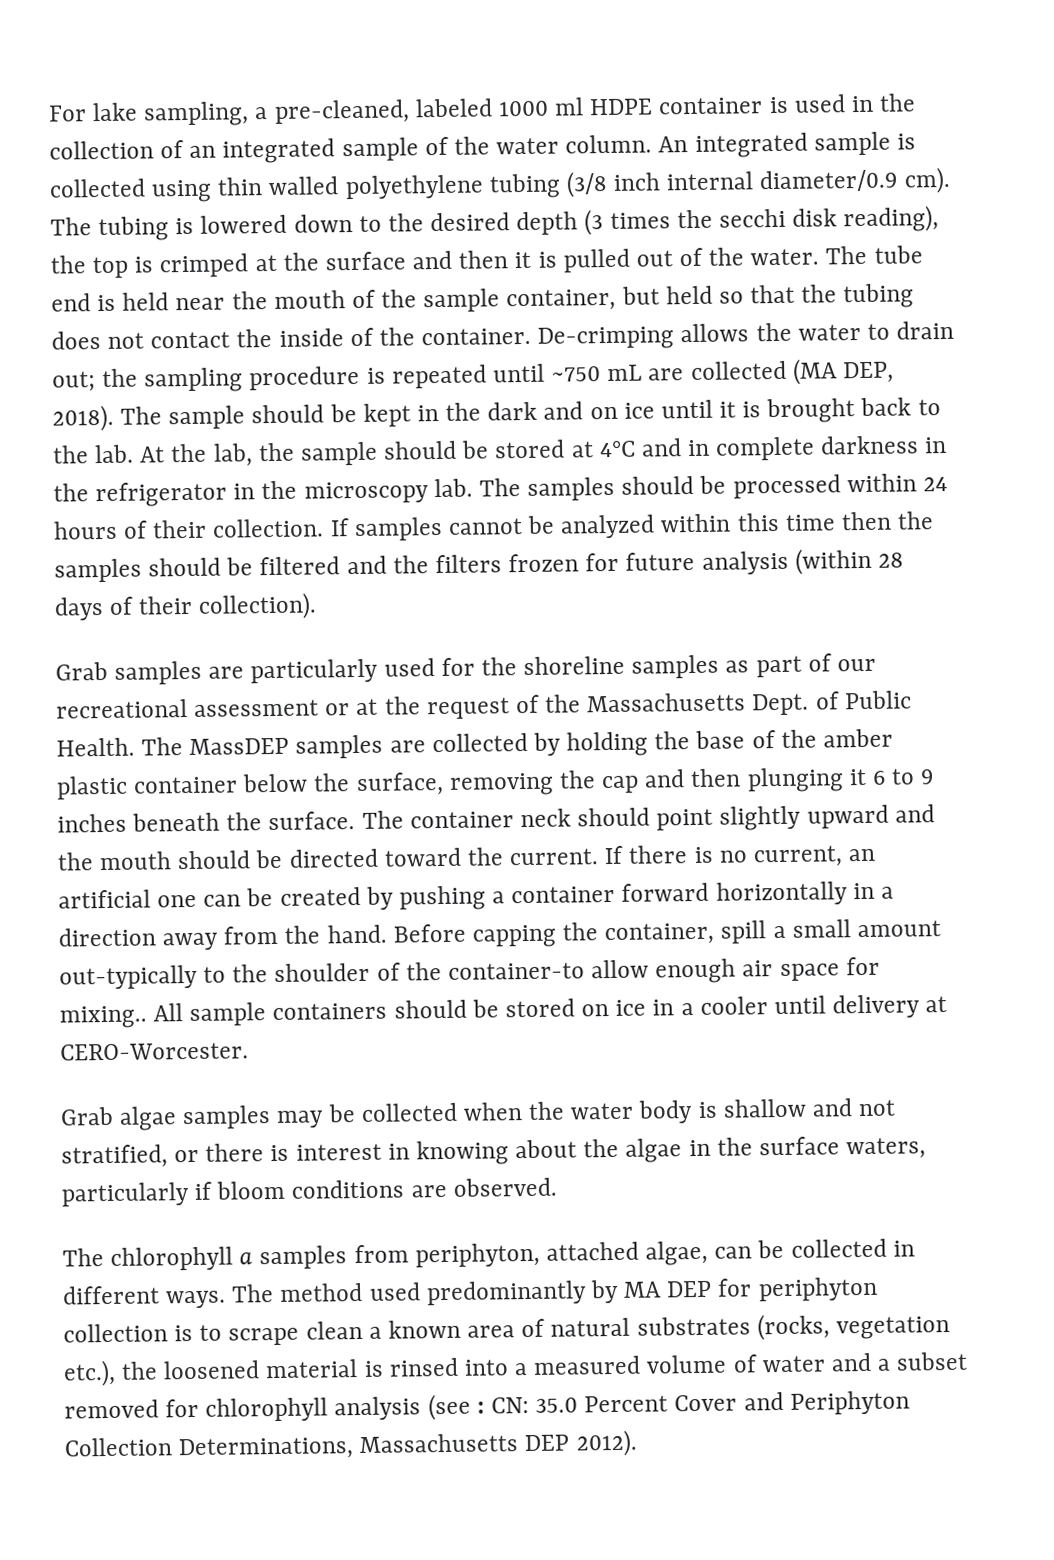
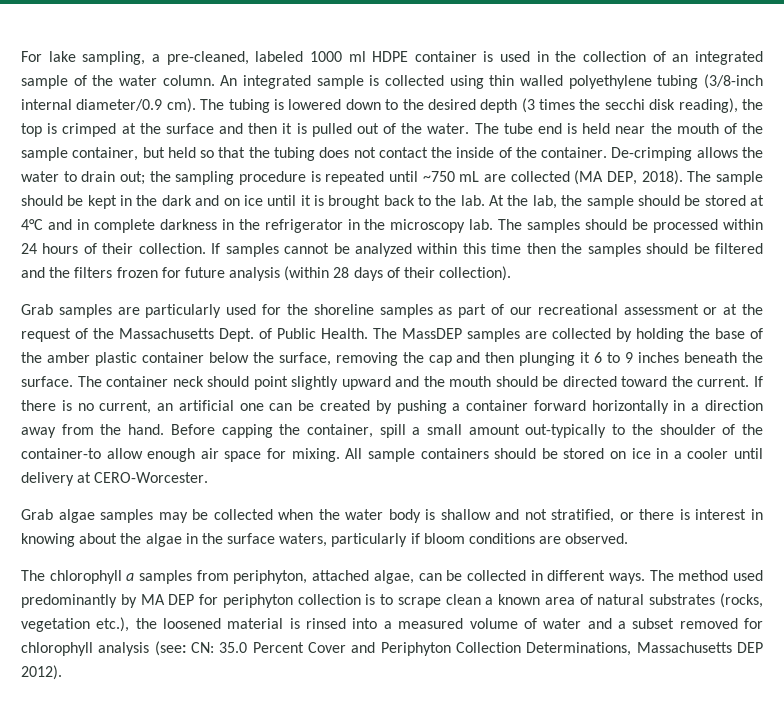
- An integrated sample is collected using thin walled polyethylene tubing (3/8 inch internal diameter/0.9 cm).
+ An integrated sample is collected using thin walled polyethylene tubing (3/8-inch internal diameter/0.9 cm).
- Before capping the container, spill a small amount out-typically to the shoulder of the container-to allow enough air space for mixing..
+ Before capping the container, spill a small amount out-typically to the shoulder of the container-to allow enough air space for mixing.
- The method used predominantly by MA DEP for periphyton collection is to scrape clean a known area of natural substrates (rocks, vegetation etc.), the loosened material is rinsed into a measured volume of water and a subset removed for chlorophyll analysis (see : CN: 35.0 Percent Cover and Periphyton Collection Determinations, Massachusetts DEP 2012).
+ The method used predominantly by MA DEP for periphyton collection is to scrape clean a known area of natural substrates (rocks, vegetation etc.), the loosened material is rinsed into a measured volume of water and a subset removed for chlorophyll analysis (see: CN: 35.0 Percent Cover and Periphyton Collection Determinations, Massachusetts DEP 2012).

